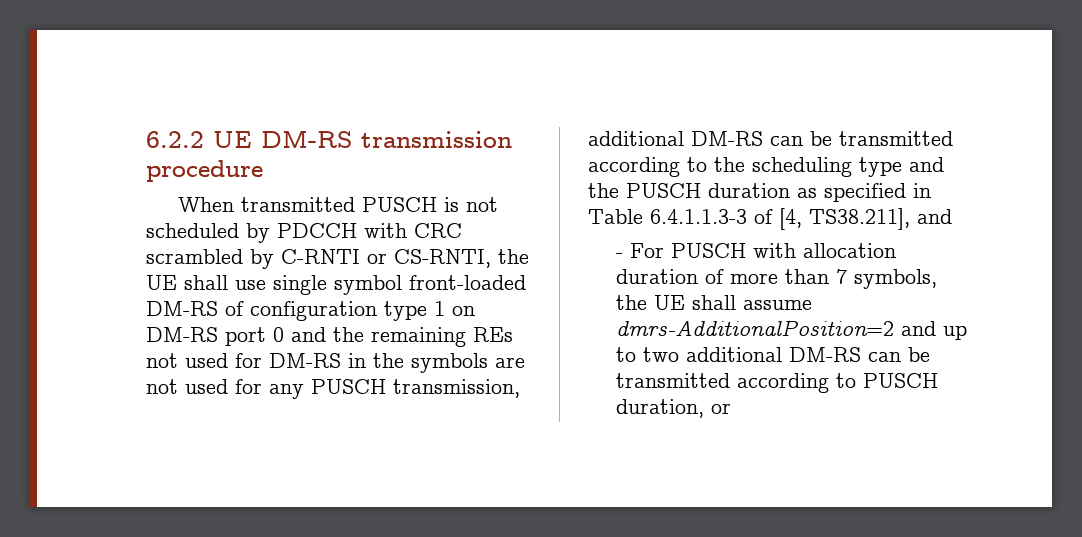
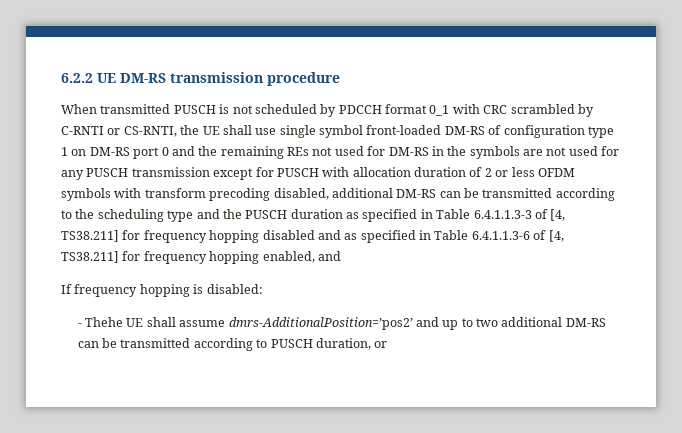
- When transmitted PUSCH is not scheduled by PDCCH with CRC scrambled by C-RNTI or CS-RNTI, the UE shall use single symbol front-loaded DM-RS of configuration type 1 on DM-RS port 0 and the remaining REs not used for DM-RS in the symbols are not used for any PUSCH transmission, additional DM-RS can be transmitted according to the scheduling type and the PUSCH duration as specified in Table 6.4.1.1.3-3 of [4, TS38.211], and
- - For PUSCH with allocation duration of more than 7 symbols, the UE shall assume dmrs-AdditionalPosition=2 and up to two additional DM-RS can be transmitted according to PUSCH duration, or
+ When transmitted PUSCH is not scheduled by PDCCH format 0_1 with CRC scrambled by C-RNTI or CS-RNTI, the UE shall use single symbol front-loaded DM-RS of configuration type 1 on DM-RS port 0 and the remaining REs not used for DM-RS in the symbols are not used for any PUSCH transmission except for PUSCH with allocation duration of 2 or less OFDM symbols with transform precoding disabled, additional DM-RS can be transmitted according to the scheduling type and the PUSCH duration as specified in Table 6.4.1.1.3-3 of [4, TS38.211] for frequency hopping disabled and as specified in Table 6.4.1.1.3-6 of [4, TS38.211] for frequency hopping enabled, and
+ If frequency hopping is disabled:
+ - Thehe UE shall assume dmrs-AdditionalPosition=’pos2’ and up to two additional DM-RS can be transmitted according to PUSCH duration, or

